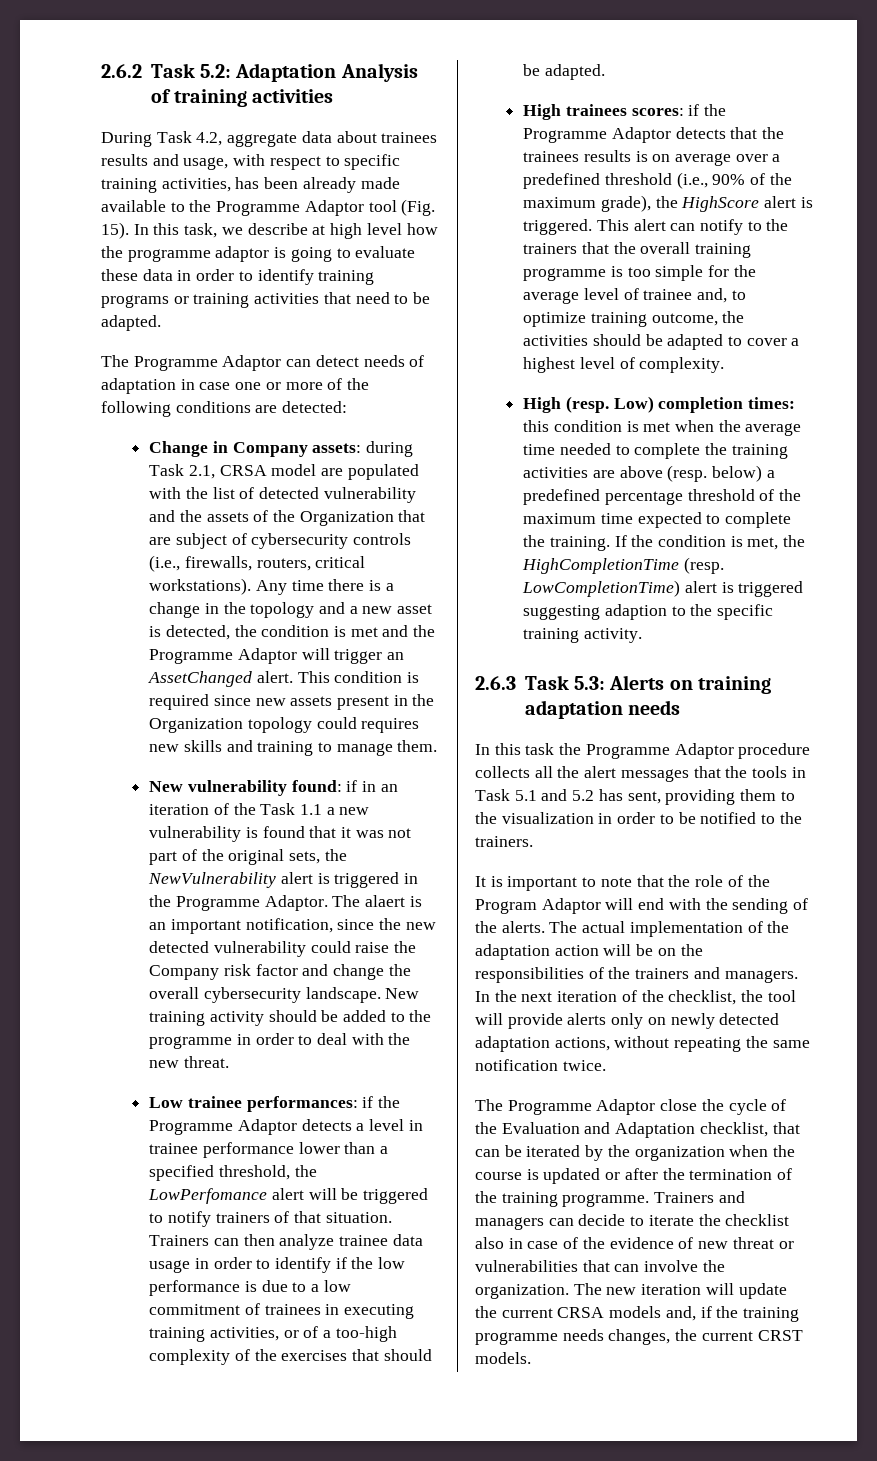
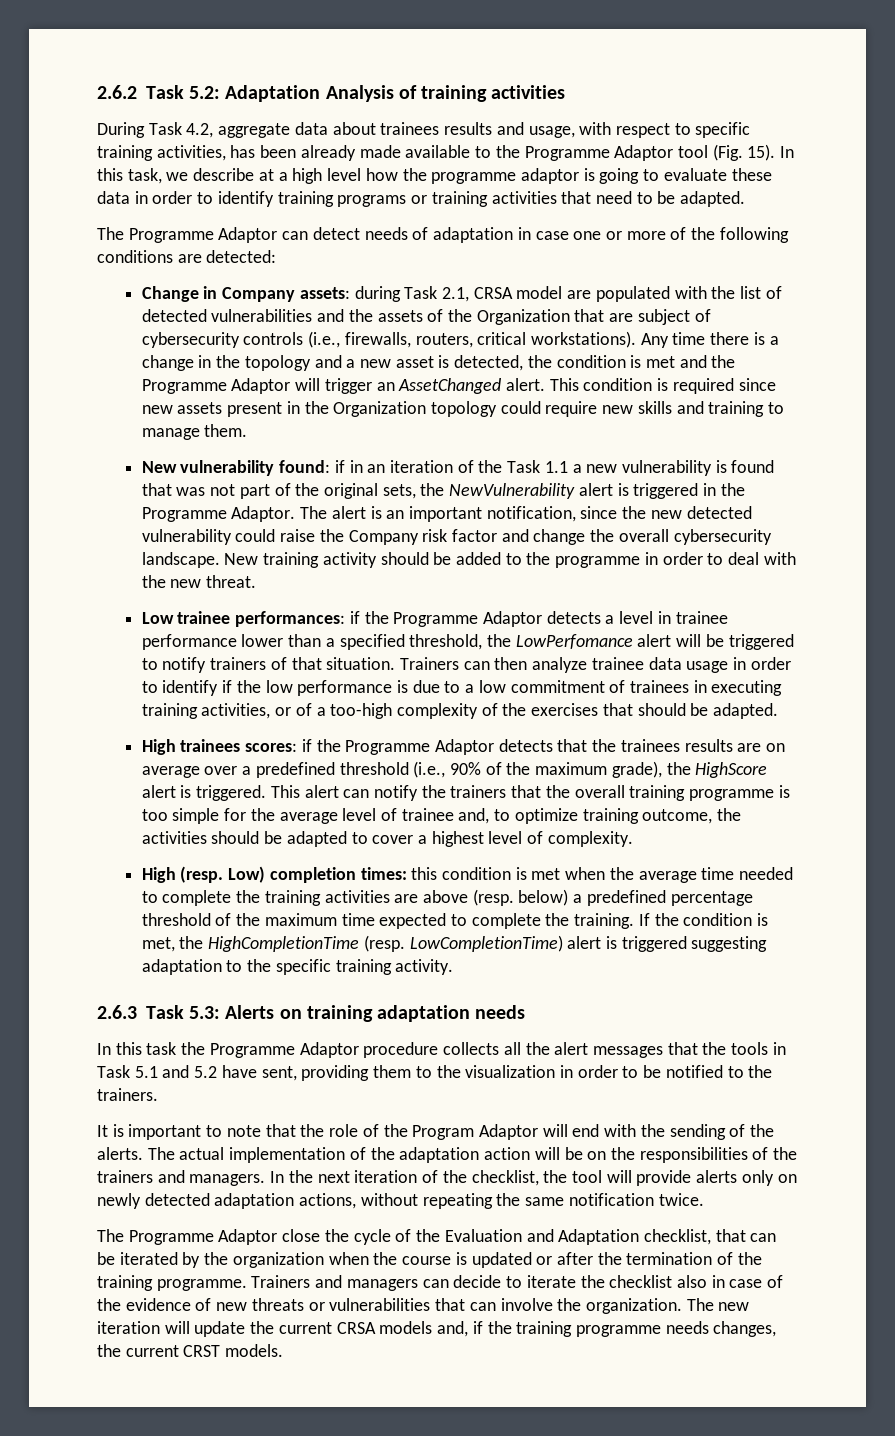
- In this task, we describe at high level how the programme adaptor is going to evaluate these data in order to identify training programs or training activities that need to be adapted.
+ In this task, we describe at a high level how the programme adaptor is going to evaluate these data in order to identify training programs or training activities that need to be adapted.
- Change in Company assets: during Task 2.1, CRSA model are populated with the list of detected vulnerability and the assets of the Organization that are subject of cybersecurity controls (i.e., firewalls, routers, critical workstations).
+ Change in Company assets: during Task 2.1, CRSA model are populated with the list of detected vulnerabilities and the assets of the Organization that are subject of cybersecurity controls (i.e., firewalls, routers, critical workstations).
- This condition is required since new assets present in the Organization topology could requires new skills and training to manage them.
+ This condition is required since new assets present in the Organization topology could require new skills and training to manage them.
- New vulnerability found: if in an iteration of the Task 1.1 a new vulnerability is found that it was not part of the original sets, the NewVulnerability alert is triggered in the Programme Adaptor.
+ New vulnerability found: if in an iteration of the Task 1.1 a new vulnerability is found that was not part of the original sets, the NewVulnerability alert is triggered in the Programme Adaptor.
- The alaert is an important notification, since the new detected vulnerability could raise the Company risk factor and change the overall cybersecurity landscape.
+ The alert is an important notification, since the new detected vulnerability could raise the Company risk factor and change the overall cybersecurity landscape.
- High trainees scores: if the Programme Adaptor detects that the trainees results is on average over a predefined threshold (i.e., 90% of the maximum grade), the HighScore alert is triggered.
+ High trainees scores: if the Programme Adaptor detects that the trainees results are on average over a predefined threshold (i.e., 90% of the maximum grade), the HighScore alert is triggered.
- This alert can notify to the trainers that the overall training programme is too simple for the average level of trainee and, to optimize training outcome, the activities should be adapted to cover a highest level of complexity.
+ This alert can notify the trainers that the overall training programme is too simple for the average level of trainee and, to optimize training outcome, the activities should be adapted to cover a highest level of complexity.
- If the condition is met, the HighCompletionTime (resp. LowCompletionTime) alert is triggered suggesting adaption to the specific training activity.
+ If the condition is met, the HighCompletionTime (resp. LowCompletionTime) alert is triggered suggesting adaptation to the specific training activity.
- In this task the Programme Adaptor procedure collects all the alert messages that the tools in Task 5.1 and 5.2 has sent, providing them to the visualization in order to be notified to the trainers.
+ In this task the Programme Adaptor procedure collects all the alert messages that the tools in Task 5.1 and 5.2 have sent, providing them to the visualization in order to be notified to the trainers.
- Trainers and managers can decide to iterate the checklist also in case of the evidence of new threat or vulnerabilities that can involve the organization.
+ Trainers and managers can decide to iterate the checklist also in case of the evidence of new threats or vulnerabilities that can involve the organization.

